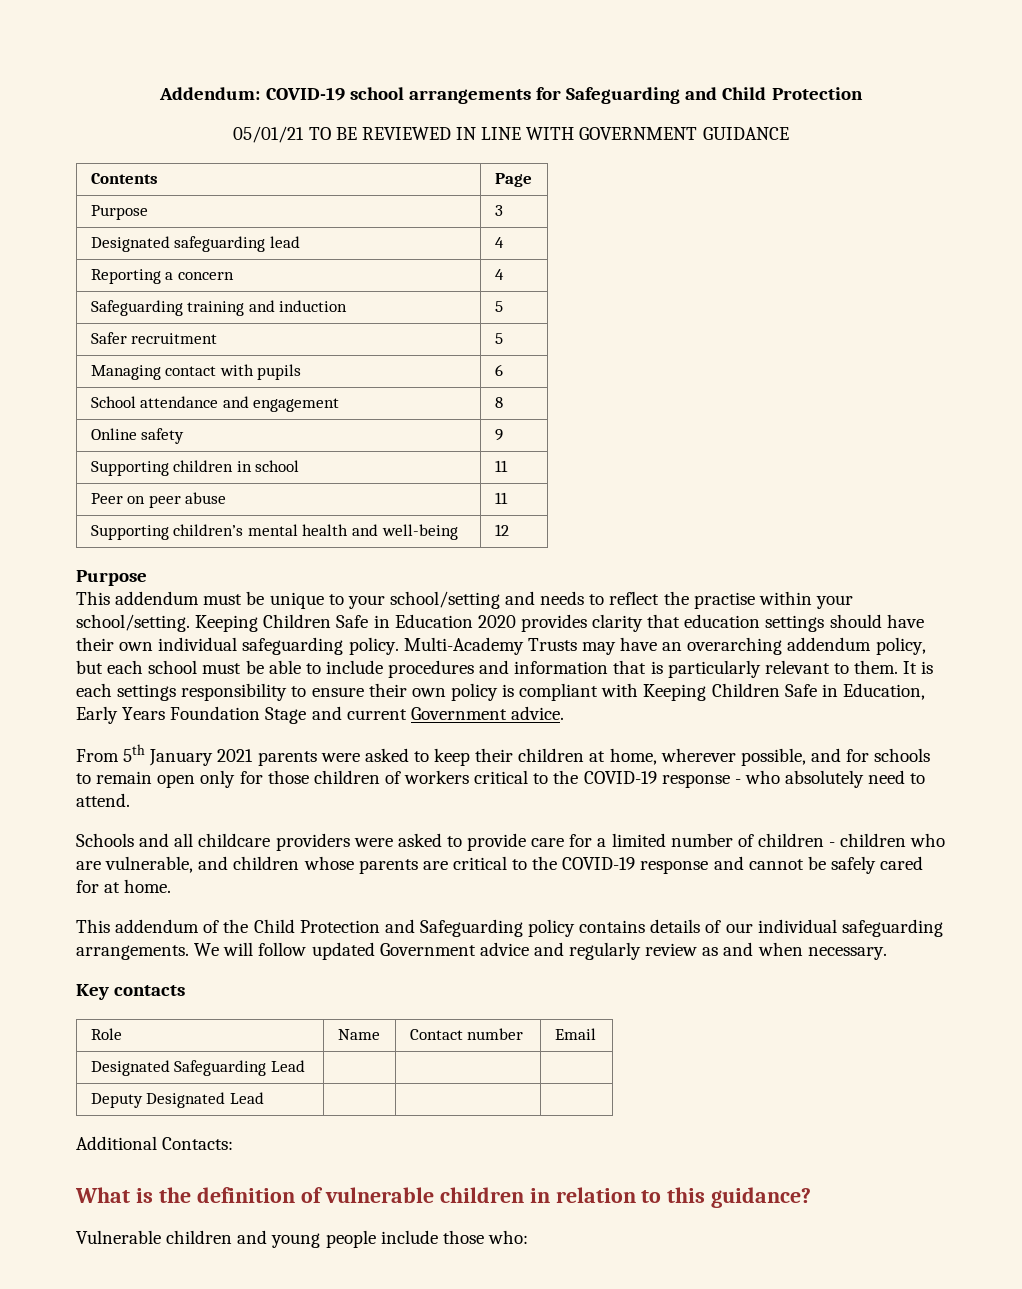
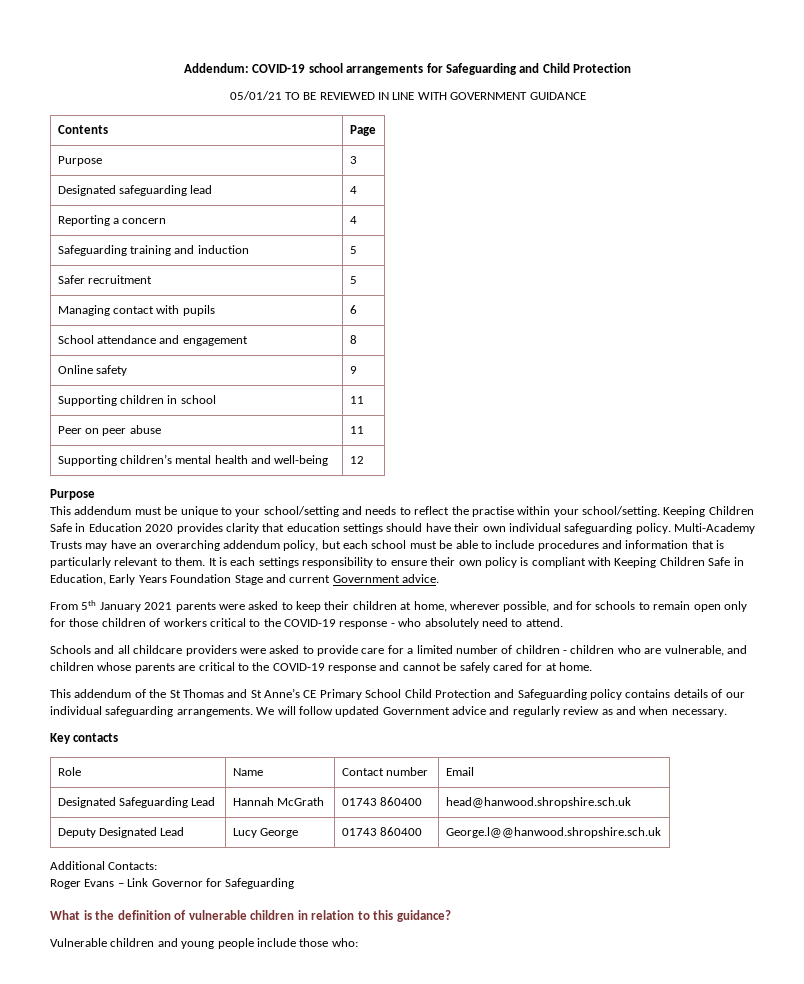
- This addendum of the Child Protection and Safeguarding policy contains details of our individual safeguarding arrangements.
+ This addendum of the St Thomas and St Anne’s CE Primary School Child Protection and Safeguarding policy contains details of our individual safeguarding arrangements.
- Designated Safeguarding Lead | | |
- Deputy Designated Lead | | |
+ Designated Safeguarding Lead | Hannah McGrath | 01743 860400 | head@hanwood.shropshire.sch.uk
+ Deputy Designated Lead | Lucy George | 01743 860400 | George.l@@hanwood.shropshire.sch.uk
  Additional Contacts:
+ Roger Evans – Link Governor for Safeguarding

